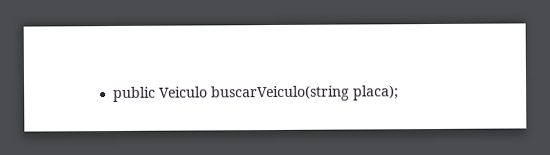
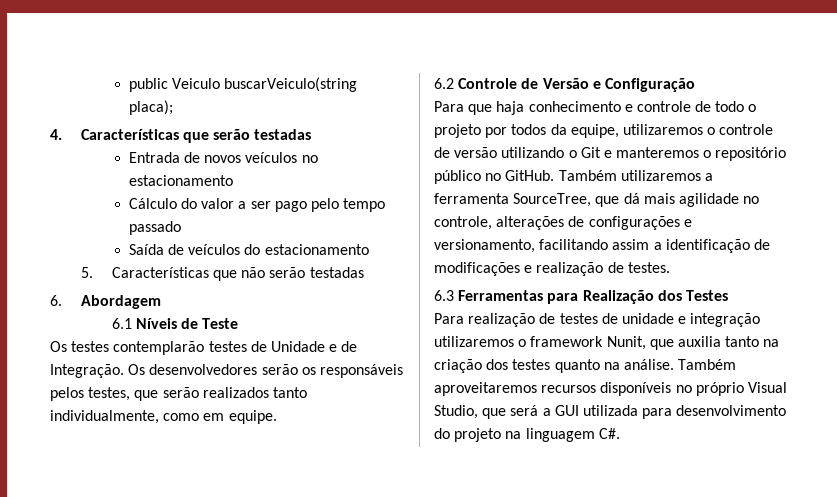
+ 4. Características que serão testadas
+ Entrada de novos veículos no estacionamento
+ Cálculo do valor a ser pago pelo tempo passado
+ Saída de veículos do estacionamento
+ 5. Características que não serão testadas
+ 6. Abordagem
+ 6.1 Níveis de Teste
+ Os testes contemplarão testes de Unidade e de Integração. Os desenvolvedores serão os responsáveis pelos testes, que serão realizados tanto individualmente, como em equipe.
+ 6.2 Controle de Versão e Configuração
+ Para que haja conhecimento e controle de todo o projeto por todos da equipe, utilizaremos o controle de versão utilizando o Git e manteremos o repositório público no GitHub. Também utilizaremos a ferramenta SourceTree, que dá mais agilidade no controle, alterações de configurações e versionamento, facilitando assim a identificação de modificações e realização de testes.
+ 6.3 Ferramentas para Realização dos Testes
+ Para realização de testes de unidade e integração utilizaremos o framework Nunit, que auxilia tanto na criação dos testes quanto na análise. Também aproveitaremos recursos disponíveis no próprio Visual Studio, que será a GUI utilizada para desenvolvimento do projeto na linguagem C#.

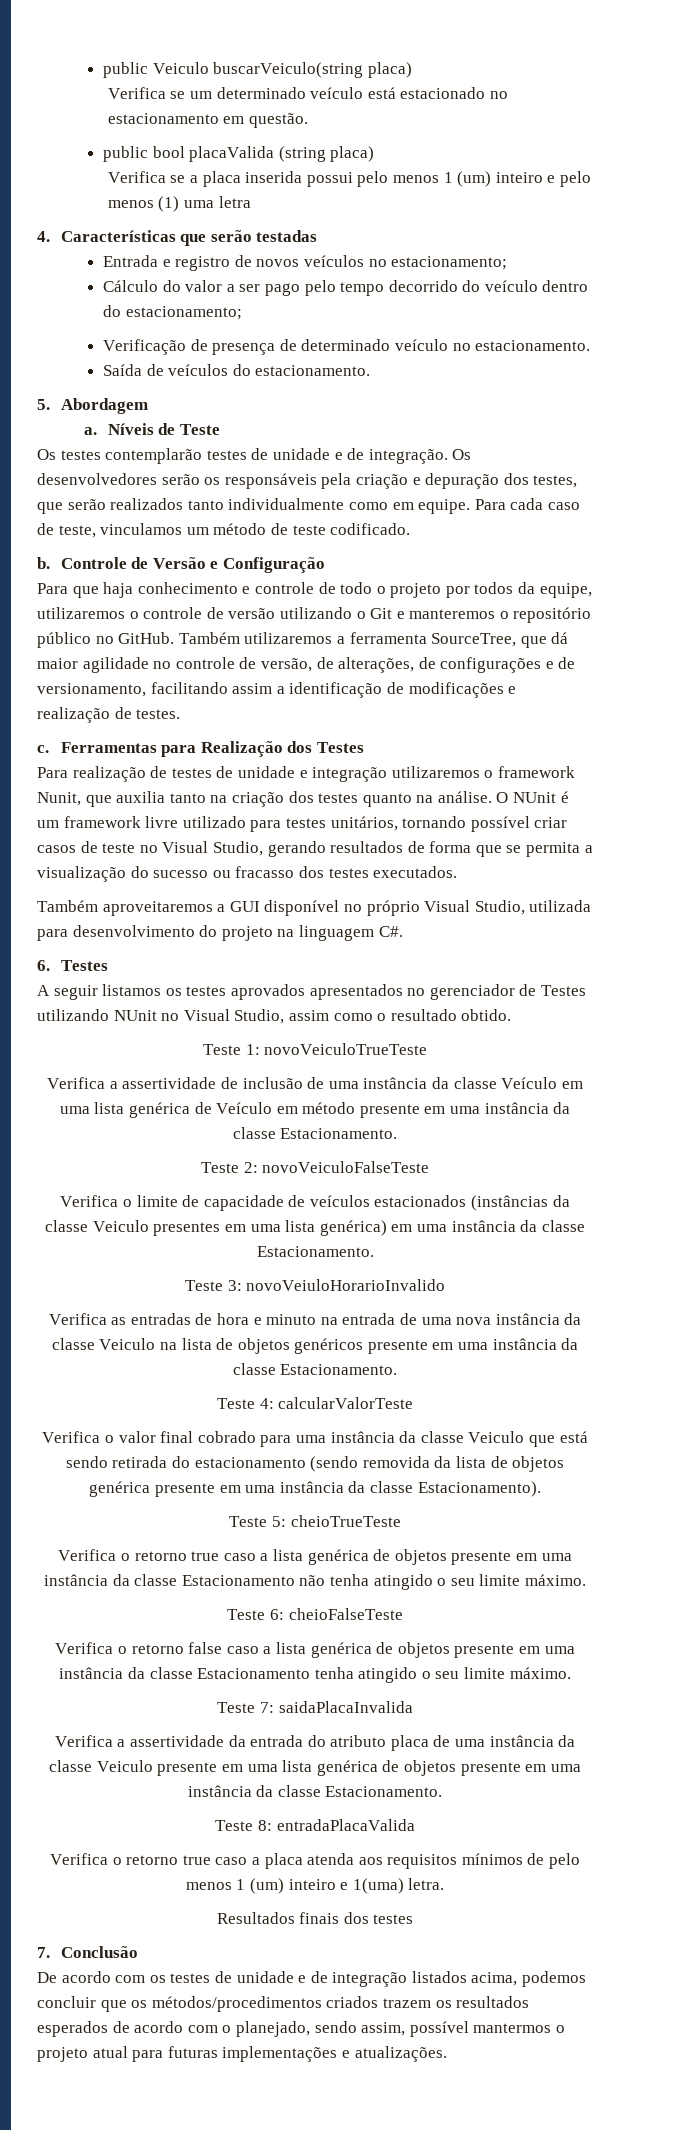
- public Veiculo buscarVeiculo(string placa);
+ public Veiculo buscarVeiculo(string placa)
+ Verifica se um determinado veículo está estacionado no estacionamento em questão.
+ public bool placaValida (string placa)
+ Verifica se a placa inserida possui pelo menos 1 (um) inteiro e pelo menos (1) uma letra
- Entrada de novos veículos no estacionamento
+ Entrada e registro de novos veículos no estacionamento;
- Cálculo do valor a ser pago pelo tempo passado
- Saída de veículos do estacionamento
- 5. Características que não serão testadas
- 6. Abordagem
+ Cálculo do valor a ser pago pelo tempo decorrido do veículo dentro do estacionamento;
+ Verificação de presença de determinado veículo no estacionamento.
+ Saída de veículos do estacionamento.
+ 5. Abordagem
- 6.1 Níveis de Teste
+ a. Níveis de Teste
- Os testes contemplarão testes de Unidade e de Integração.
+ Os testes contemplarão testes de unidade e de integração.
- Os desenvolvedores serão os responsáveis pelos testes, que serão realizados tanto individualmente, como em equipe.
- 6.2 Controle de Versão e Configuração
+ Os desenvolvedores serão os responsáveis pela criação e depuração dos testes, que serão realizados tanto individualmente como em equipe. Para cada caso de teste, vinculamos um método de teste codificado.
+ b. Controle de Versão e Configuração
- Também utilizaremos a ferramenta SourceTree, que dá mais agilidade no controle, alterações de configurações e versionamento, facilitando assim a identificação de modificações e realização de testes.
+ Também utilizaremos a ferramenta SourceTree, que dá maior agilidade no controle de versão, de alterações, de configurações e de versionamento, facilitando assim a identificação de modificações e realização de testes.
- 6.3 Ferramentas para Realização dos Testes
+ c. Ferramentas para Realização dos Testes
- Também aproveitaremos recursos disponíveis no próprio Visual Studio, que será a GUI utilizada para desenvolvimento do projeto na linguagem C#.
+ O NUnit é um framework livre utilizado para testes unitários, tornando possível criar casos de teste no Visual Studio, gerando resultados de forma que se permita a visualização do sucesso ou fracasso dos testes executados.
+ Também aproveitaremos a GUI disponível no próprio Visual Studio, utilizada para desenvolvimento do projeto na linguagem C#.
+ 6. Testes
+ A seguir listamos os testes aprovados apresentados no gerenciador de Testes utilizando NUnit no Visual Studio, assim como o resultado obtido.
+ Teste 1: novoVeiculoTrueTeste
+ Verifica a assertividade de inclusão de uma instância da classe Veículo em uma lista genérica de Veículo em método presente em uma instância da classe Estacionamento.
+ Teste 2: novoVeiculoFalseTeste
+ Verifica o limite de capacidade de veículos estacionados (instâncias da classe Veiculo presentes em uma lista genérica) em uma instância da classe Estacionamento.
+ Teste 3: novoVeiuloHorarioInvalido
+ Verifica as entradas de hora e minuto na entrada de uma nova instância da classe Veiculo na lista de objetos genéricos presente em uma instância da classe Estacionamento.
+ Teste 4: calcularValorTeste
+ Verifica o valor final cobrado para uma instância da classe Veiculo que está sendo retirada do estacionamento (sendo removida da lista de objetos genérica presente em uma instância da classe Estacionamento).
+ Teste 5: cheioTrueTeste
+ Verifica o retorno true caso a lista genérica de objetos presente em uma instância da classe Estacionamento não tenha atingido o seu limite máximo.
+ Teste 6: cheioFalseTeste
+ Verifica o retorno false caso a lista genérica de objetos presente em uma instância da classe Estacionamento tenha atingido o seu limite máximo.
+ Teste 7: saidaPlacaInvalida
+ Verifica a assertividade da entrada do atributo placa de uma instância da classe Veiculo presente em uma lista genérica de objetos presente em uma instância da classe Estacionamento.
+ Teste 8: entradaPlacaValida
+ Verifica o retorno true caso a placa atenda aos requisitos mínimos de pelo menos 1 (um) inteiro e 1(uma) letra.
+ Resultados finais dos testes
+ 7. Conclusão
+ De acordo com os testes de unidade e de integração listados acima, podemos concluir que os métodos/procedimentos criados trazem os resultados esperados de acordo com o planejado, sendo assim, possível mantermos o projeto atual para futuras implementações e atualizações.

